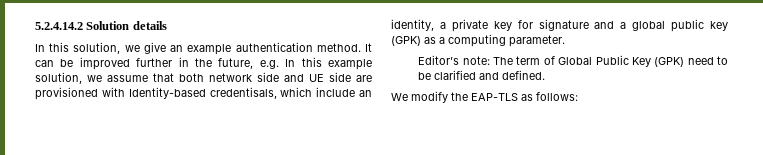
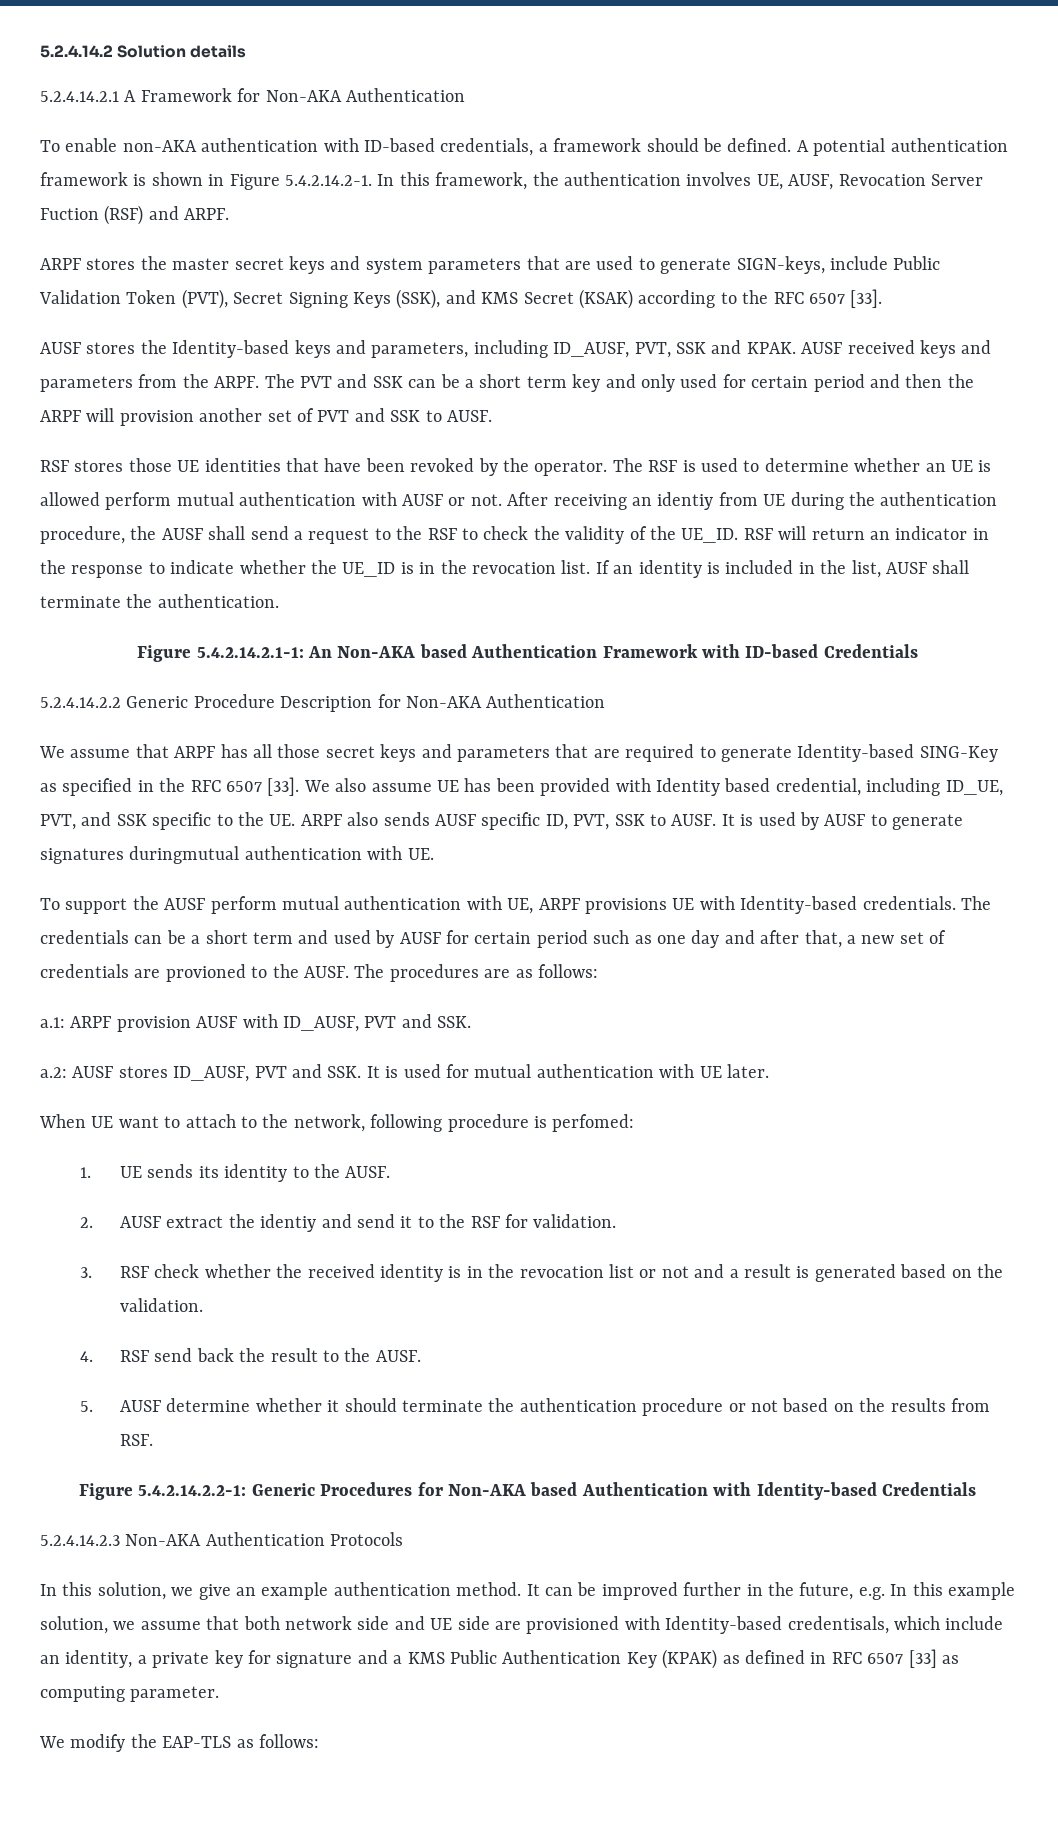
+ 5.2.4.14.2.1 A Framework for Non-AKA Authentication
+ To enable non-AKA authentication with ID-based credentials, a framework should be defined. A potential authentication framework is shown in Figure 5.4.2.14.2-1. In this framework, the authentication involves UE, AUSF, Revocation Server Fuction (RSF) and ARPF.
+ ARPF stores the master secret keys and system parameters that are used to generate SIGN-keys, include Public Validation Token (PVT), Secret Signing Keys (SSK), and KMS Secret (KSAK) according to the RFC 6507 [33].
+ AUSF stores the Identity-based keys and parameters, including ID_AUSF, PVT, SSK and KPAK. AUSF received keys and parameters from the ARPF. The PVT and SSK can be a short term key and only used for certain period and then the ARPF will provision another set of PVT and SSK to AUSF.
+ RSF stores those UE identities that have been revoked by the operator. The RSF is used to determine whether an UE is allowed perform mutual authentication with AUSF or not. After receiving an identiy from UE during the authentication procedure, the AUSF shall send a request to the RSF to check the validity of the UE_ID. RSF will return an indicator in the response to indicate whether the UE_ID is in the revocation list. If an identity is included in the list, AUSF shall terminate the authentication.
+ Figure 5.4.2.14.2.1-1: An Non-AKA based Authentication Framework with ID-based Credentials
+ 5.2.4.14.2.2 Generic Procedure Description for Non-AKA Authentication
+ We assume that ARPF has all those secret keys and parameters that are required to generate Identity-based SING-Key as specified in the RFC 6507 [33]. We also assume UE has been provided with Identity based credential, including ID_UE, PVT, and SSK specific to the UE. ARPF also sends AUSF specific ID, PVT, SSK to AUSF. It is used by AUSF to generate signatures duringmutual authentication with UE.
+ To support the AUSF perform mutual authentication with UE, ARPF provisions UE with Identity-based credentials. The credentials can be a short term and used by AUSF for certain period such as one day and after that, a new set of credentials are provioned to the AUSF. The procedures are as follows:
+ a.1: ARPF provision AUSF with ID_AUSF, PVT and SSK.
+ a.2: AUSF stores ID_AUSF, PVT and SSK. It is used for mutual authentication with UE later.
+ When UE want to attach to the network, following procedure is perfomed:
+ 1. UE sends its identity to the AUSF.
+ 2. AUSF extract the identiy and send it to the RSF for validation.
+ 3. RSF check whether the received identity is in the revocation list or not and a result is generated based on the validation.
+ 4. RSF send back the result to the AUSF.
+ 5. AUSF determine whether it should terminate the authentication procedure or not based on the results from RSF.
+ Figure 5.4.2.14.2.2-1: Generic Procedures for Non-AKA based Authentication with Identity-based Credentials
+ 5.2.4.14.2.3 Non-AKA Authentication Protocols
- It can be improved further in the future, e.g. In this example solution, we assume that both network side and UE side are provisioned with Identity-based credentisals, which include an identity, a private key for signature and a global public key (GPK) as a computing parameter.
- Editor’s note: The term of Global Public Key (GPK) need to be clarified and defined.
+ It can be improved further in the future, e.g. In this example solution, we assume that both network side and UE side are provisioned with Identity-based credentisals, which include an identity, a private key for signature and a KMS Public Authentication Key (KPAK) as defined in RFC 6507 [33] as computing parameter.

